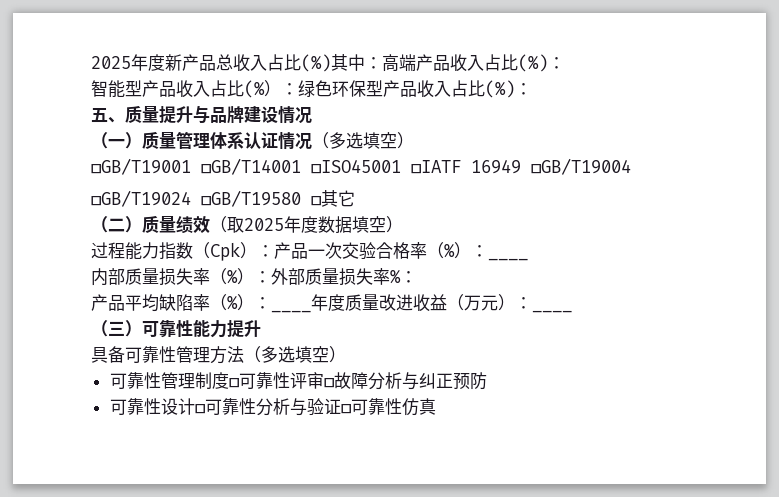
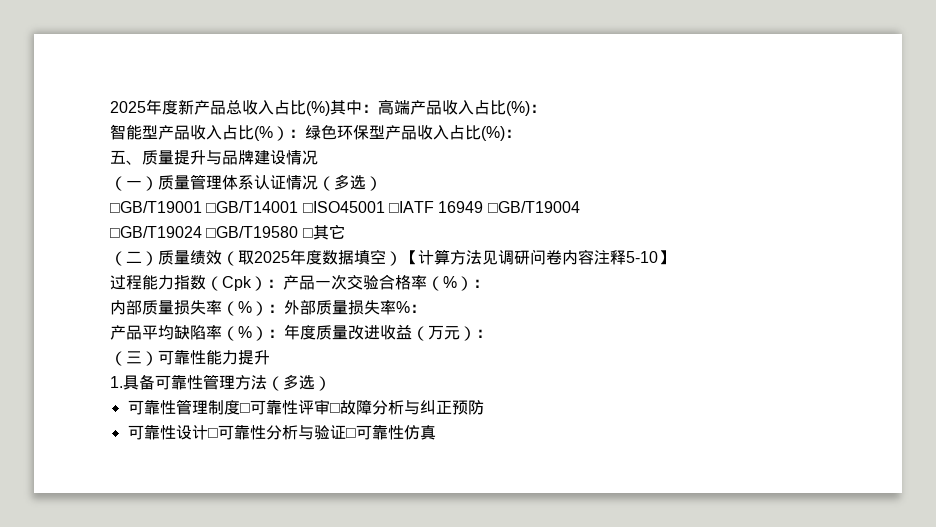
- （一）质量管理体系认证情况（多选填空）
+ （一）质量管理体系认证情况（多选）
- （二）质量绩效（取2025年度数据填空）
+ （二）质量绩效（取2025年度数据填空）【计算方法见调研问卷内容注释5-10】
- 过程能力指数（Cpk）：产品一次交验合格率（%）：____
+ 过程能力指数（Cpk）：产品一次交验合格率（%）：
- 产品平均缺陷率（%）：____年度质量改进收益（万元）：____
+ 产品平均缺陷率（%）：年度质量改进收益（万元）：
- 具备可靠性管理方法（多选填空）
+ 1.具备可靠性管理方法（多选）

